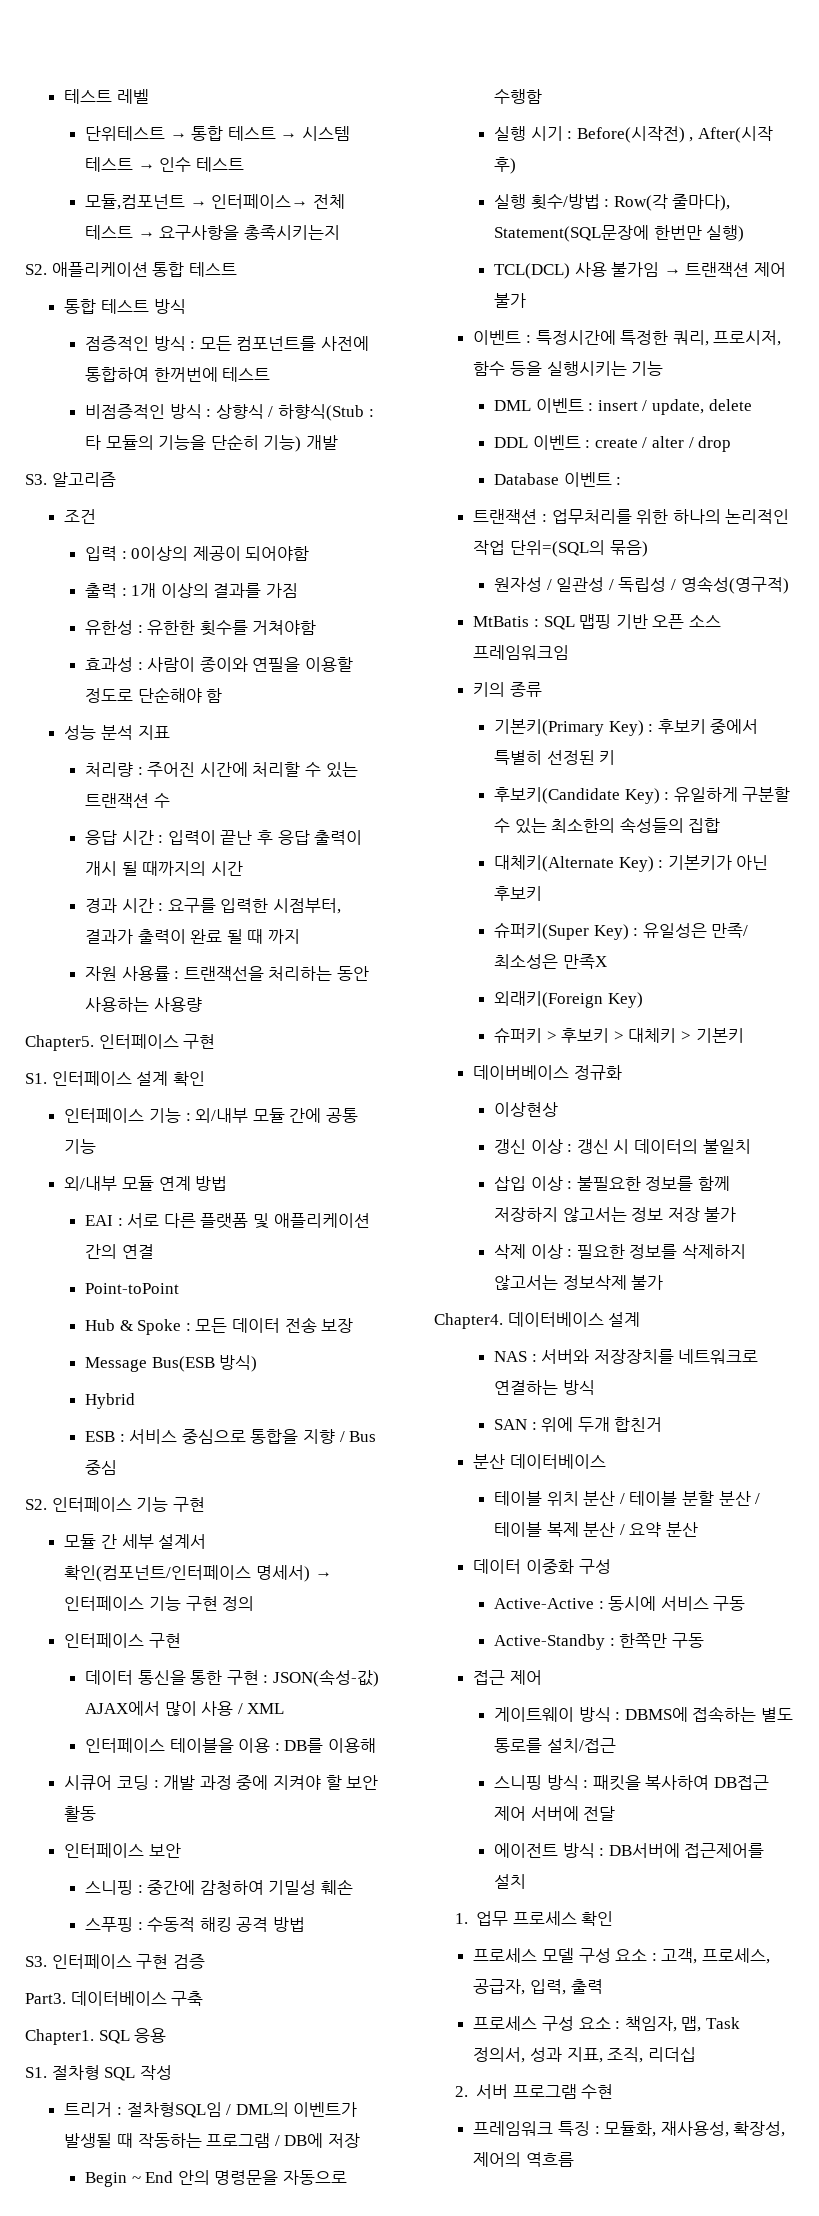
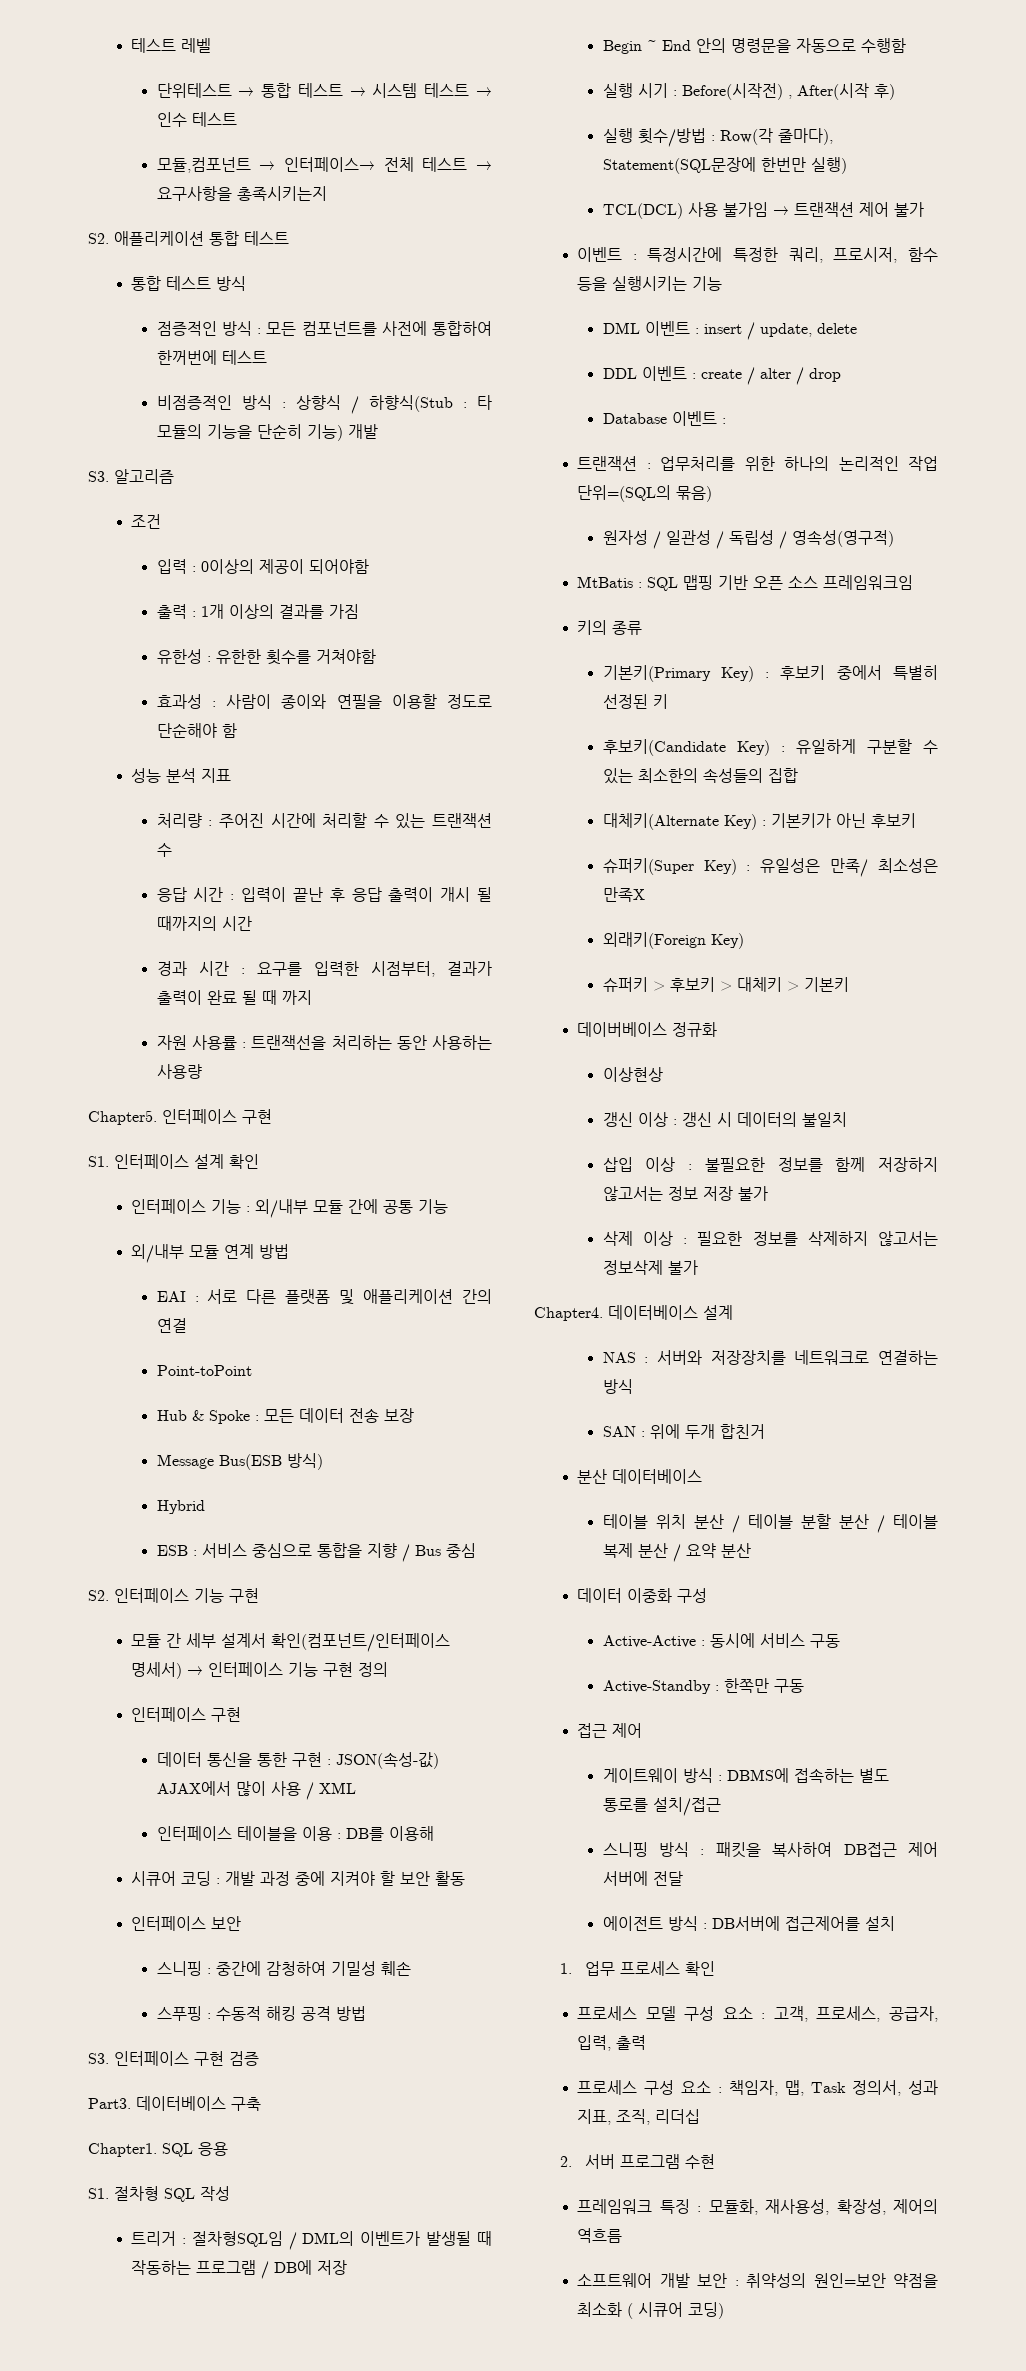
+ 소프트웨어 개발 보안 : 취약성의 원인=보안 약점을 최소화 ( 시큐어 코딩)

